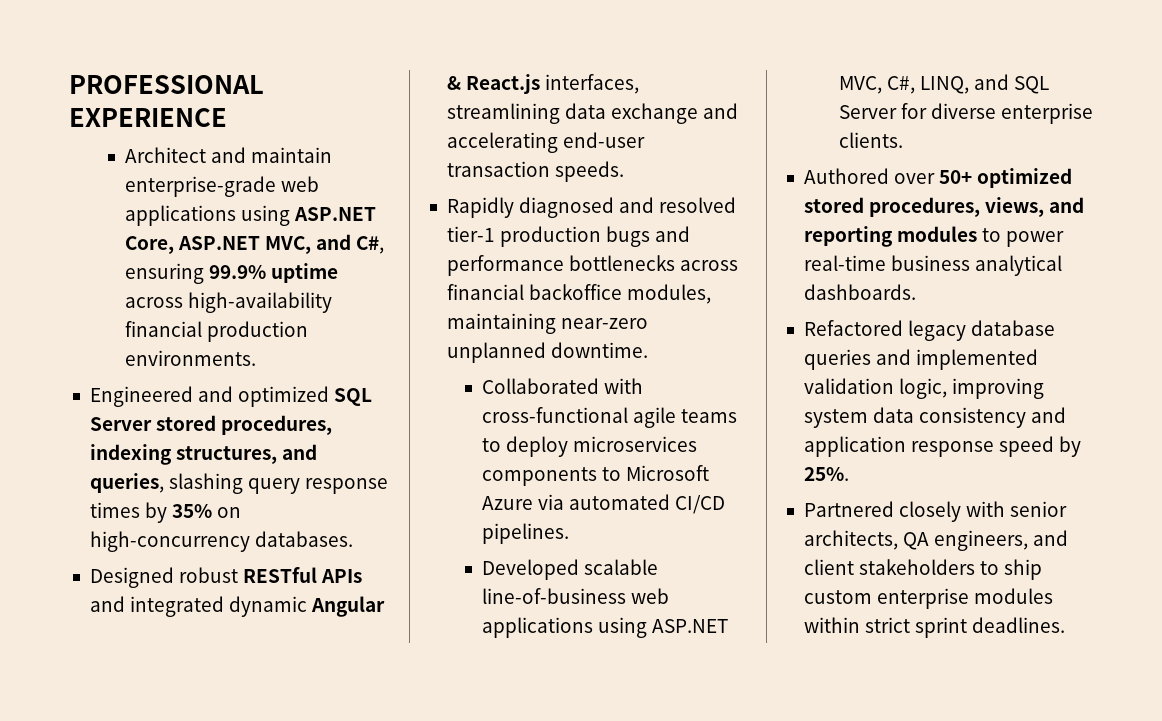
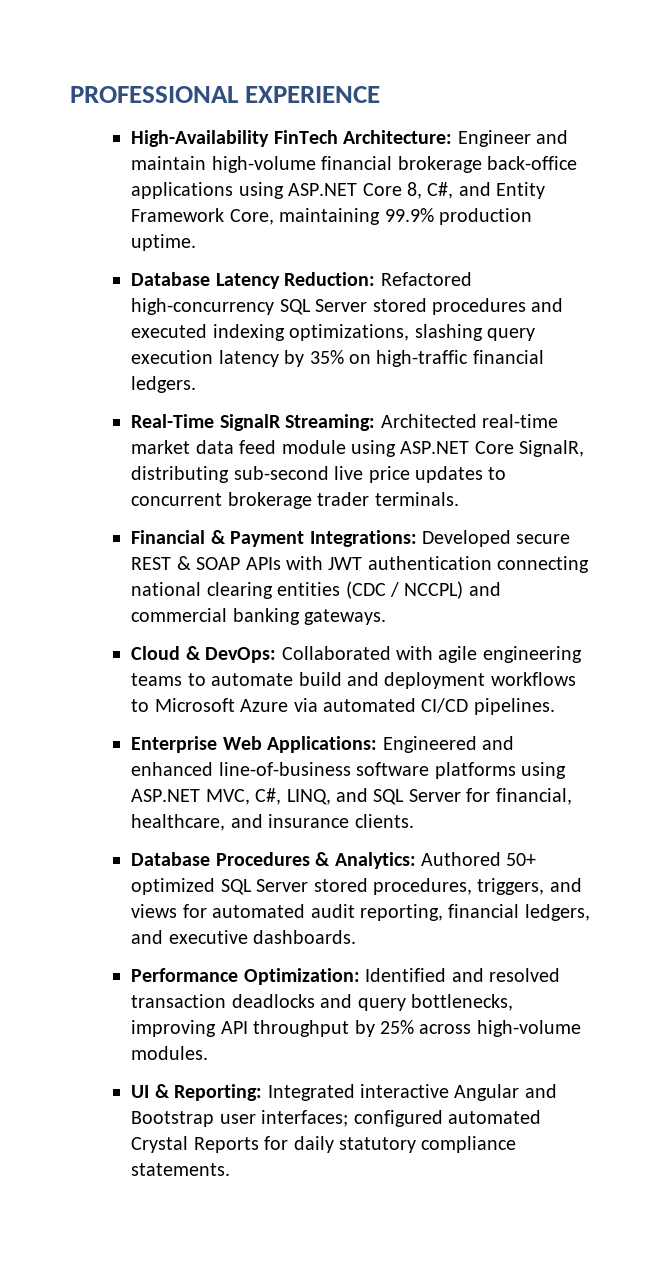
- Architect and maintain enterprise-grade web applications using ASP.NET Core, ASP.NET MVC, and C#, ensuring 99.9% uptime across high-availability financial production environments.
- Engineered and optimized SQL Server stored procedures, indexing structures, and queries, slashing query response times by 35% on high-concurrency databases.
- Designed robust RESTful APIs and integrated dynamic Angular & React.js interfaces, streamlining data exchange and accelerating end-user transaction speeds.
- Rapidly diagnosed and resolved tier-1 production bugs and performance bottlenecks across financial backoffice modules, maintaining near-zero unplanned downtime.
- Collaborated with cross-functional agile teams to deploy microservices components to Microsoft Azure via automated CI/CD pipelines.
+ High-Availability FinTech Architecture: Engineer and maintain high-volume financial brokerage back-office applications using ASP.NET Core 8, C#, and Entity Framework Core, maintaining 99.9% production uptime.
+ Database Latency Reduction: Refactored high-concurrency SQL Server stored procedures and executed indexing optimizations, slashing query execution latency by 35% on high-traffic financial ledgers.
+ Real-Time SignalR Streaming: Architected real-time market data feed module using ASP.NET Core SignalR, distributing sub-second live price updates to concurrent brokerage trader terminals.
+ Financial & Payment Integrations: Developed secure REST & SOAP APIs with JWT authentication connecting national clearing entities (CDC / NCCPL) and commercial banking gateways.
+ Cloud & DevOps: Collaborated with agile engineering teams to automate build and deployment workflows to Microsoft Azure via automated CI/CD pipelines.
- Developed scalable line-of-business web applications using ASP.NET MVC, C#, LINQ, and SQL Server for diverse enterprise clients.
- Authored over 50+ optimized stored procedures, views, and reporting modules to power real-time business analytical dashboards.
- Refactored legacy database queries and implemented validation logic, improving system data consistency and application response speed by 25%.
- Partnered closely with senior architects, QA engineers, and client stakeholders to ship custom enterprise modules within strict sprint deadlines.
+ Enterprise Web Applications: Engineered and enhanced line-of-business software platforms using ASP.NET MVC, C#, LINQ, and SQL Server for financial, healthcare, and insurance clients.
+ Database Procedures & Analytics: Authored 50+ optimized SQL Server stored procedures, triggers, and views for automated audit reporting, financial ledgers, and executive dashboards.
+ Performance Optimization: Identified and resolved transaction deadlocks and query bottlenecks, improving API throughput by 25% across high-volume modules.
+ UI & Reporting: Integrated interactive Angular and Bootstrap user interfaces; configured automated Crystal Reports for daily statutory compliance statements.

